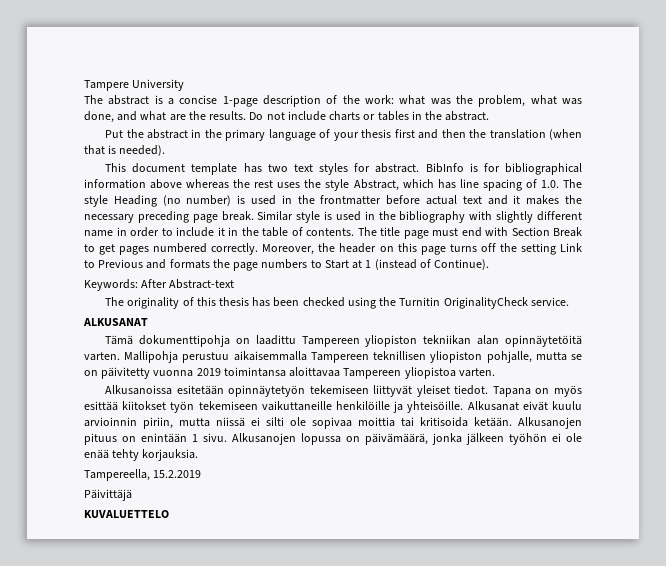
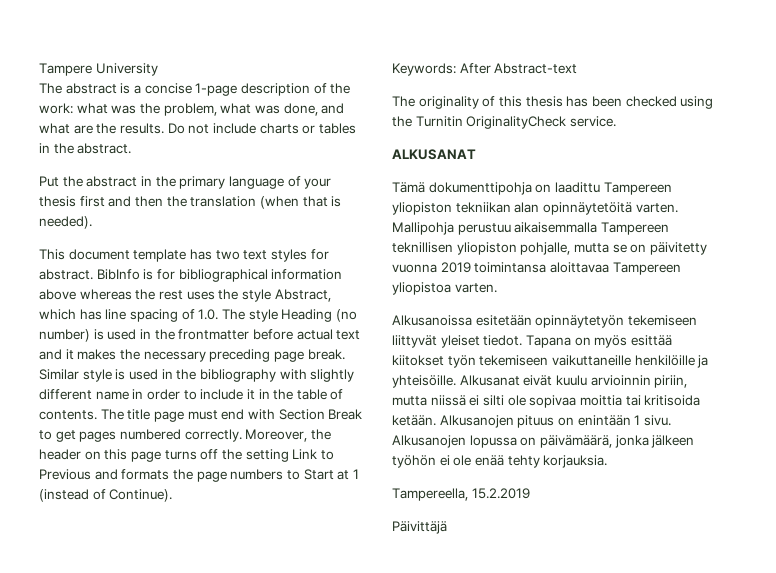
- KUVALUETTELO

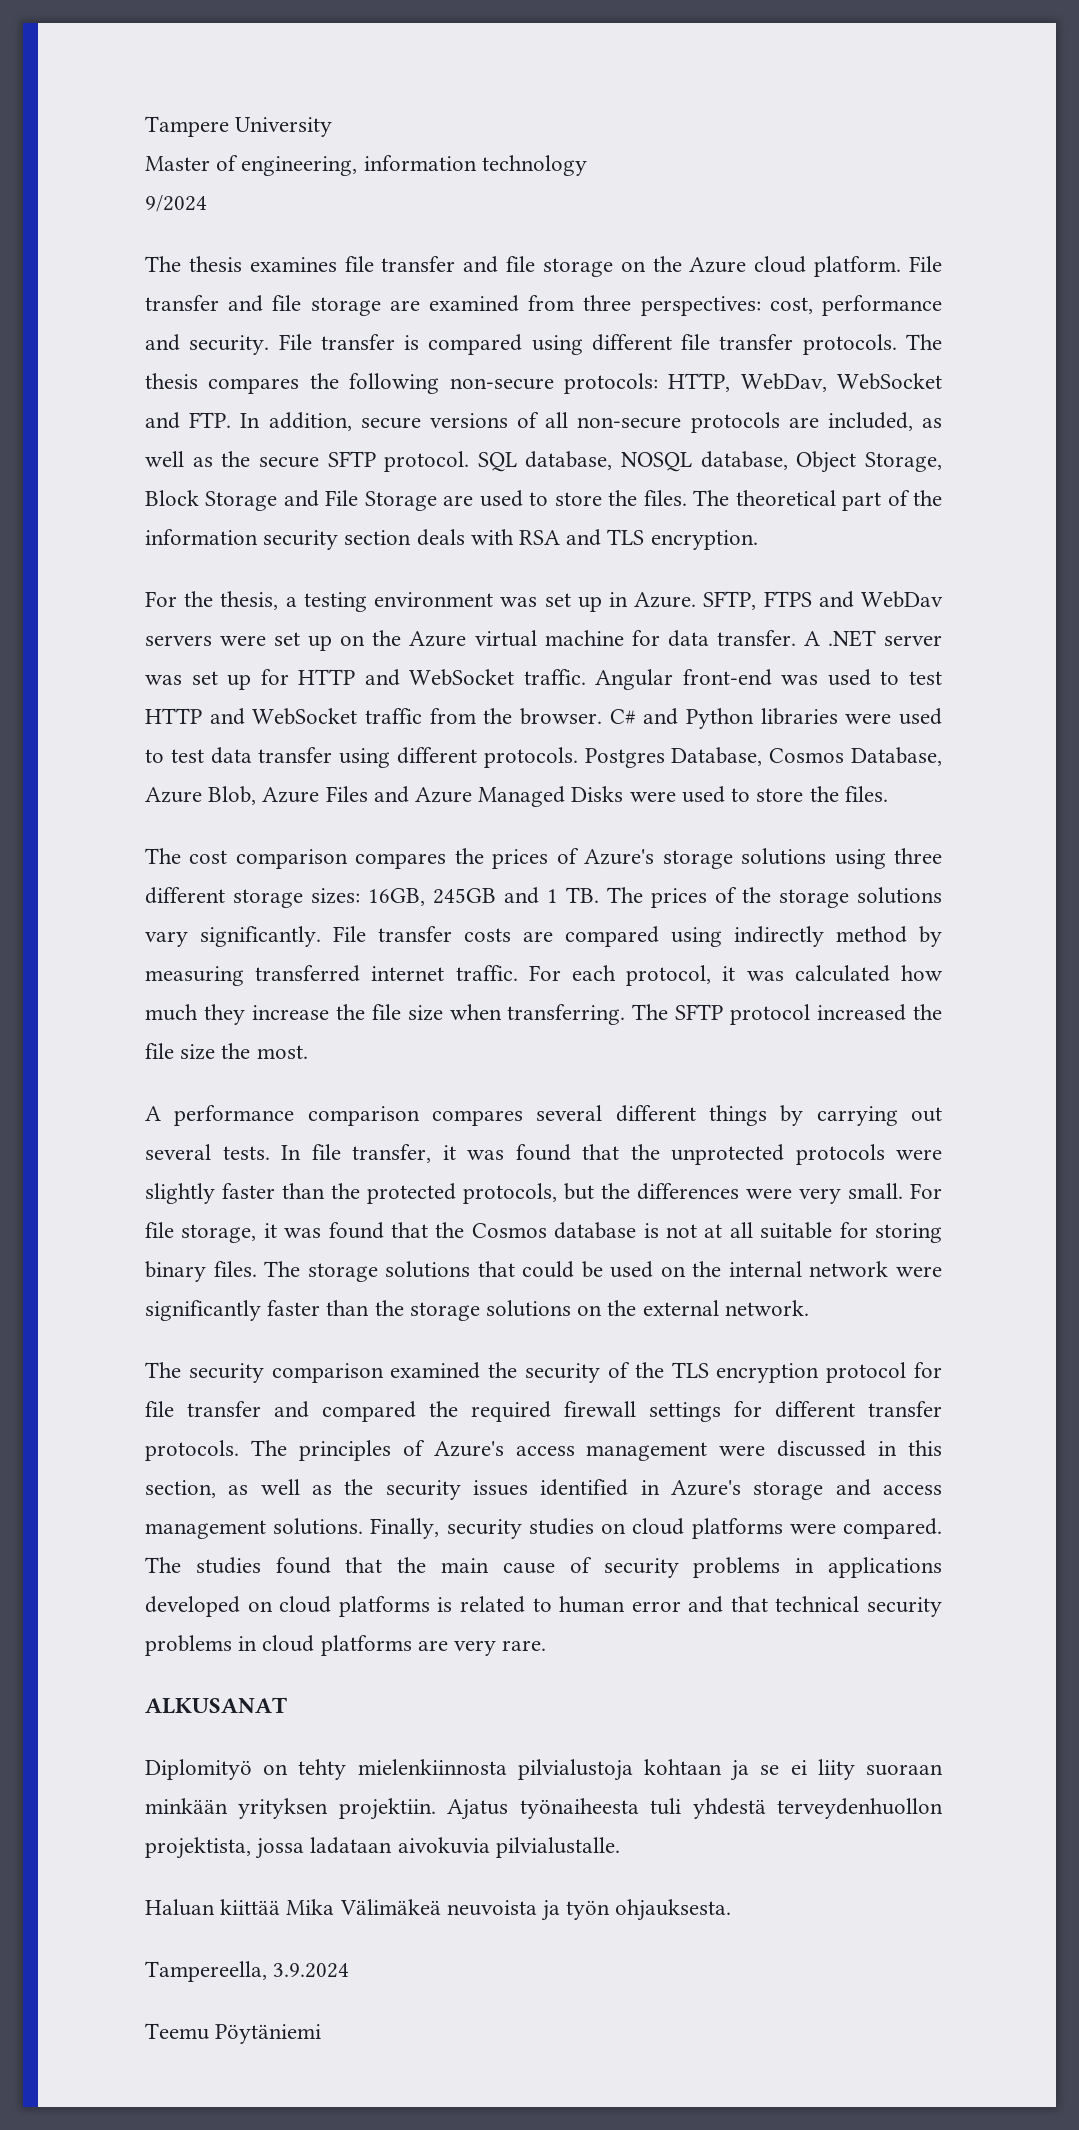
- The abstract is a concise 1-page description of the work: what was the problem, what was done, and what are the results. Do not include charts or tables in the abstract.
- Put the abstract in the primary language of your thesis first and then the translation (when that is needed).
- This document template has two text styles for abstract. BibInfo is for bibliographical information above whereas the rest uses the style Abstract, which has line spacing of 1.0. The style Heading (no number) is used in the frontmatter before actual text and it makes the necessary preceding page break. Similar style is used in the bibliography with slightly different name in order to include it in the table of contents. The title page must end with Section Break to get pages numbered correctly. Moreover, the header on this page turns off the setting Link to Previous and formats the page numbers to Start at 1 (instead of Continue).
- Keywords: After Abstract-text
- The originality of this thesis has been checked using the Turnitin OriginalityCheck service.
+ Master of engineering, information technology
+ 9/2024
+ The thesis examines file transfer and file storage on the Azure cloud platform. File transfer and file storage are examined from three perspectives: cost, performance and security. File transfer is compared using different file transfer protocols. The thesis compares the following non-secure protocols: HTTP, WebDav, WebSocket and FTP. In addition, secure versions of all non-secure protocols are included, as well as the secure SFTP protocol. SQL database, NOSQL database, Object Storage, Block Storage and File Storage are used to store the files. The theoretical part of the information security section deals with RSA and TLS encryption.
+ For the thesis, a testing environment was set up in Azure. SFTP, FTPS and WebDav servers were set up on the Azure virtual machine for data transfer. A .NET server was set up for HTTP and WebSocket traffic. Angular front-end was used to test HTTP and WebSocket traffic from the browser. C# and Python libraries were used to test data transfer using different protocols. Postgres Database, Cosmos Database, Azure Blob, Azure Files and Azure Managed Disks were used to store the files.
+ The cost comparison compares the prices of Azure's storage solutions using three different storage sizes: 16GB, 245GB and 1 TB. The prices of the storage solutions vary significantly. File transfer costs are compared using indirectly method by measuring transferred internet traffic. For each protocol, it was calculated how much they increase the file size when transferring. The SFTP protocol increased the file size the most.
+ A performance comparison compares several different things by carrying out several tests. In file transfer, it was found that the unprotected protocols were slightly faster than the protected protocols, but the differences were very small. For file storage, it was found that the Cosmos database is not at all suitable for storing binary files. The storage solutions that could be used on the internal network were significantly faster than the storage solutions on the external network.
+ The security comparison examined the security of the TLS encryption protocol for file transfer and compared the required firewall settings for different transfer protocols. The principles of Azure's access management were discussed in this section, as well as the security issues identified in Azure's storage and access management solutions. Finally, security studies on cloud platforms were compared. The studies found that the main cause of security problems in applications developed on cloud platforms is related to human error and that technical security problems in cloud platforms are very rare.
  ALKUSANAT
- Tämä dokumenttipohja on laadittu Tampereen yliopiston tekniikan alan opinnäytetöitä varten. Mallipohja perustuu aikaisemmalla Tampereen teknillisen yliopiston pohjalle, mutta se on päivitetty vuonna 2019 toimintansa aloittavaa Tampereen yliopistoa varten.
- Alkusanoissa esitetään opinnäytetyön tekemiseen liittyvät yleiset tiedot. Tapana on myös esittää kiitokset työn tekemiseen vaikuttaneille henkilöille ja yhteisöille. Alkusanat eivät kuulu arvioinnin piriin, mutta niissä ei silti ole sopivaa moittia tai kritisoida ketään. Alkusanojen pituus on enintään 1 sivu. Alkusanojen lopussa on päivämäärä, jonka jälkeen työhön ei ole enää tehty korjauksia.
- Tampereella, 15.2.2019
- Päivittäjä
+ Diplomityö on tehty mielenkiinnosta pilvialustoja kohtaan ja se ei liity suoraan minkään yrityksen projektiin. Ajatus työnaiheesta tuli yhdestä terveydenhuollon projektista, jossa ladataan aivokuvia pilvialustalle.
+ Haluan kiittää Mika Välimäkeä neuvoista ja työn ohjauksesta.
+ Tampereella, 3.9.2024
+ Teemu Pöytäniemi

